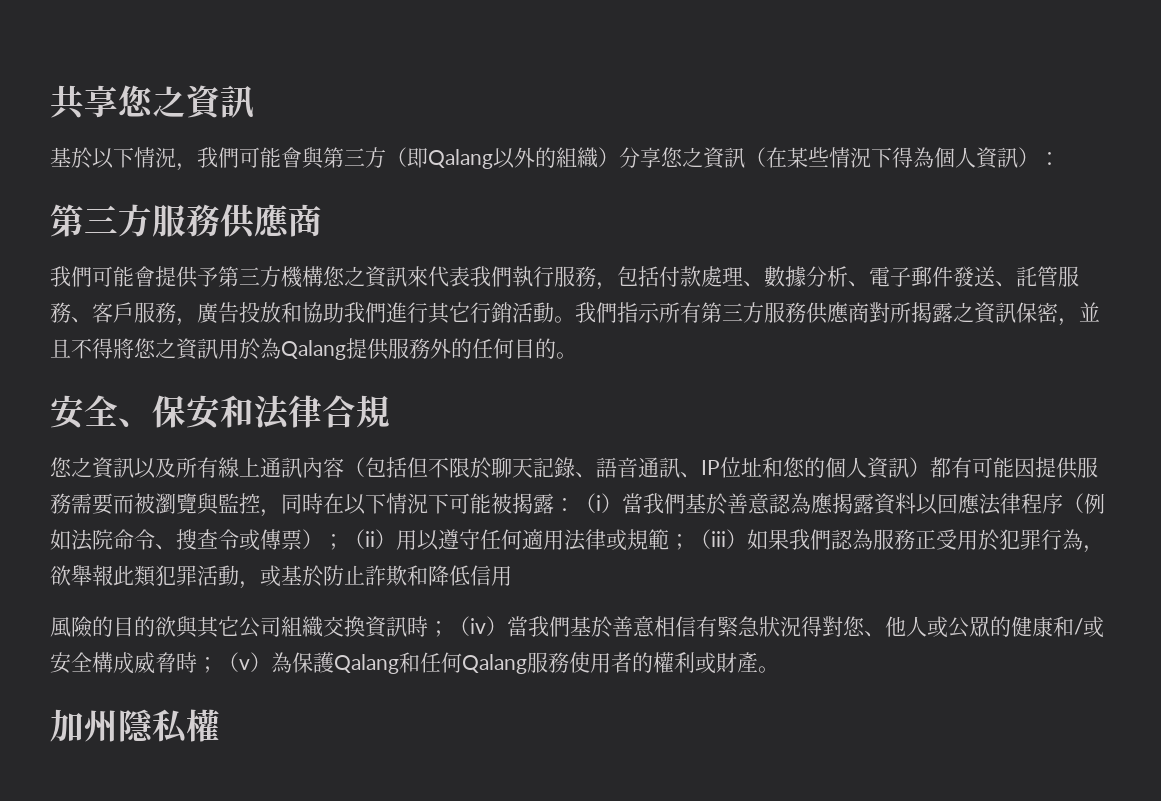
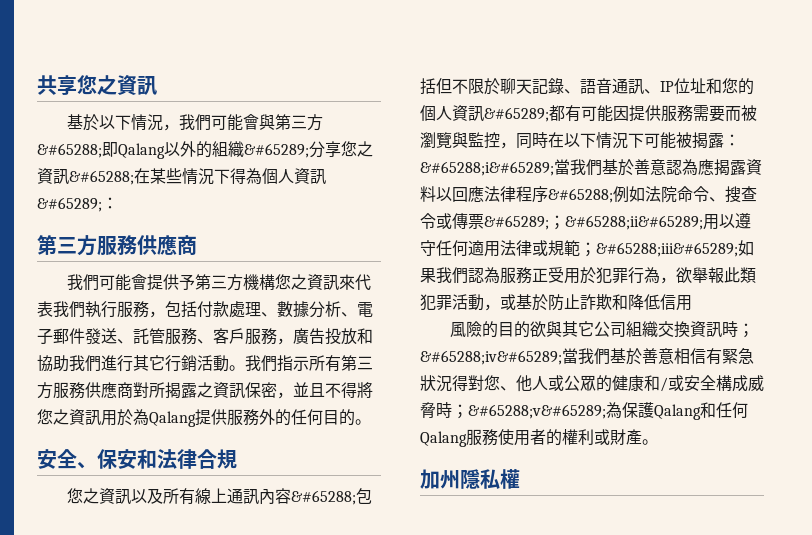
- 基於以下情況，我們可能會與第三方（即Qalang以外的組織）分享您之資訊（在某些情況下得為個人資訊）：
+ 基於以下情況，我們可能會與第三方&#65288;即Qalang以外的組織&#65289;分享您之資訊&#65288;在某些情況下得為個人資訊&#65289;：
- 您之資訊以及所有線上通訊內容（包括但不限於聊天記錄、語音通訊、IP位址和您的個人資訊）都有可能因提供服務需要而被瀏覽與監控，同時在以下情況下可能被揭露：
+ 您之資訊以及所有線上通訊內容&#65288;包括但不限於聊天記錄、語音通訊、IP位址和您的個人資訊&#65289;都有可能因提供服務需要而被瀏覽與監控，同時在以下情況下可能被揭露：
- （i）當我們基於善意認為應揭露資料以回應法律程序（例如法院命令、搜查令或傳票）；（ii）用以遵守任何適用法律或規範；
+ &#65288;i&#65289;當我們基於善意認為應揭露資料以回應法律程序&#65288;例如法院命令、搜查令或傳票&#65289;；&#65288;ii&#65289;用以遵守任何適用法律或規範；
- （iii）如果我們認為服務正受用於犯罪行為，欲舉報此類犯罪活動，或基於防止詐欺和降低信用
+ &#65288;iii&#65289;如果我們認為服務正受用於犯罪行為，欲舉報此類犯罪活動，或基於防止詐欺和降低信用
- 風險的目的欲與其它公司組織交換資訊時；（iv）當我們基於善意相信有緊急狀況得對您、他人或公眾的健康和/或安全構成威脅時；（v）為保護Qalang和任何Qalang服務使用者的權利或財產。
+ 風險的目的欲與其它公司組織交換資訊時；&#65288;iv&#65289;當我們基於善意相信有緊急狀況得對您、他人或公眾的健康和/或安全構成威脅時；&#65288;v&#65289;為保護Qalang和任何Qalang服務使用者的權利或財產。

